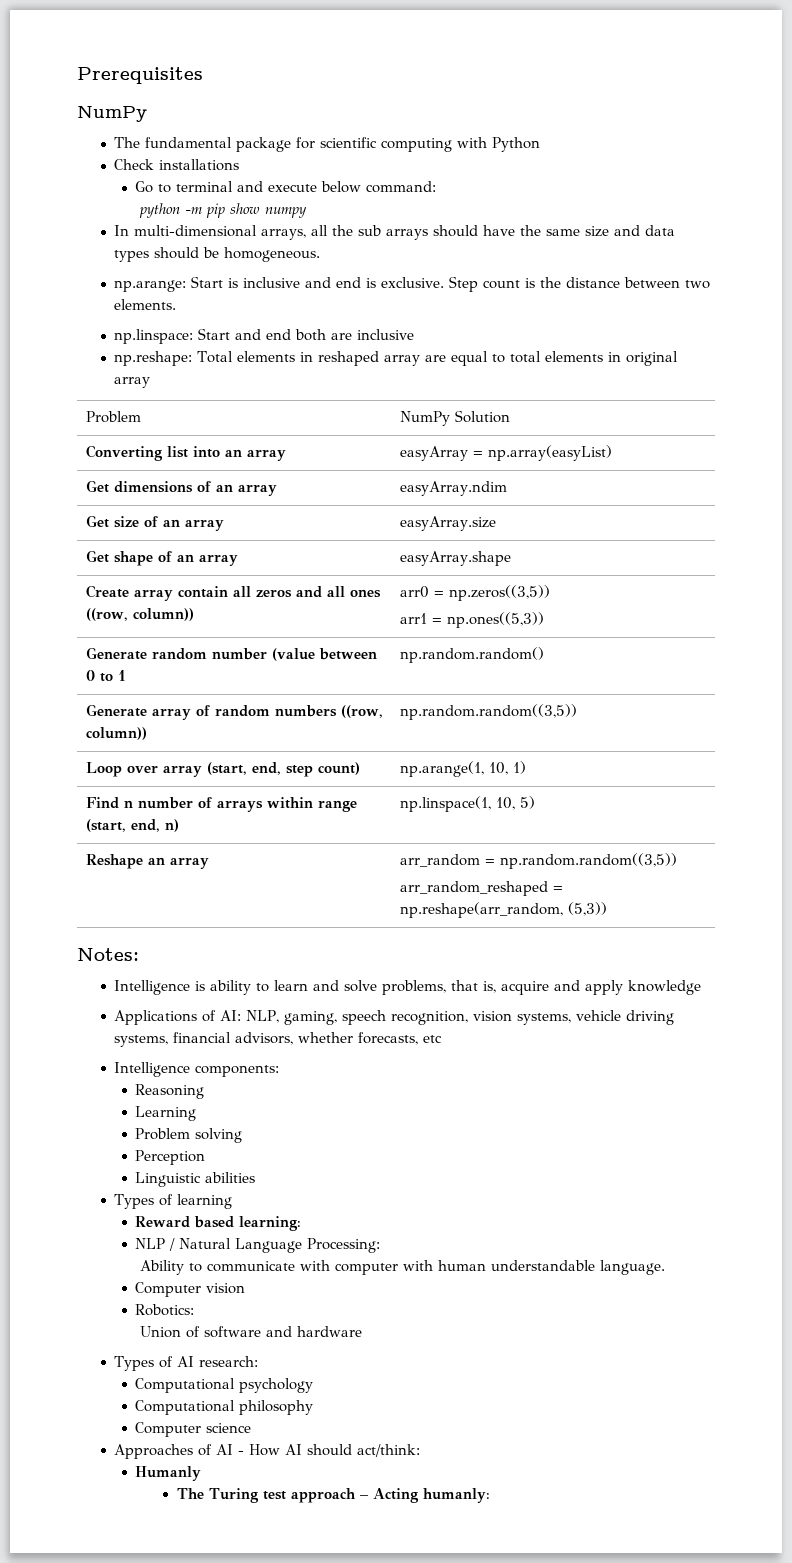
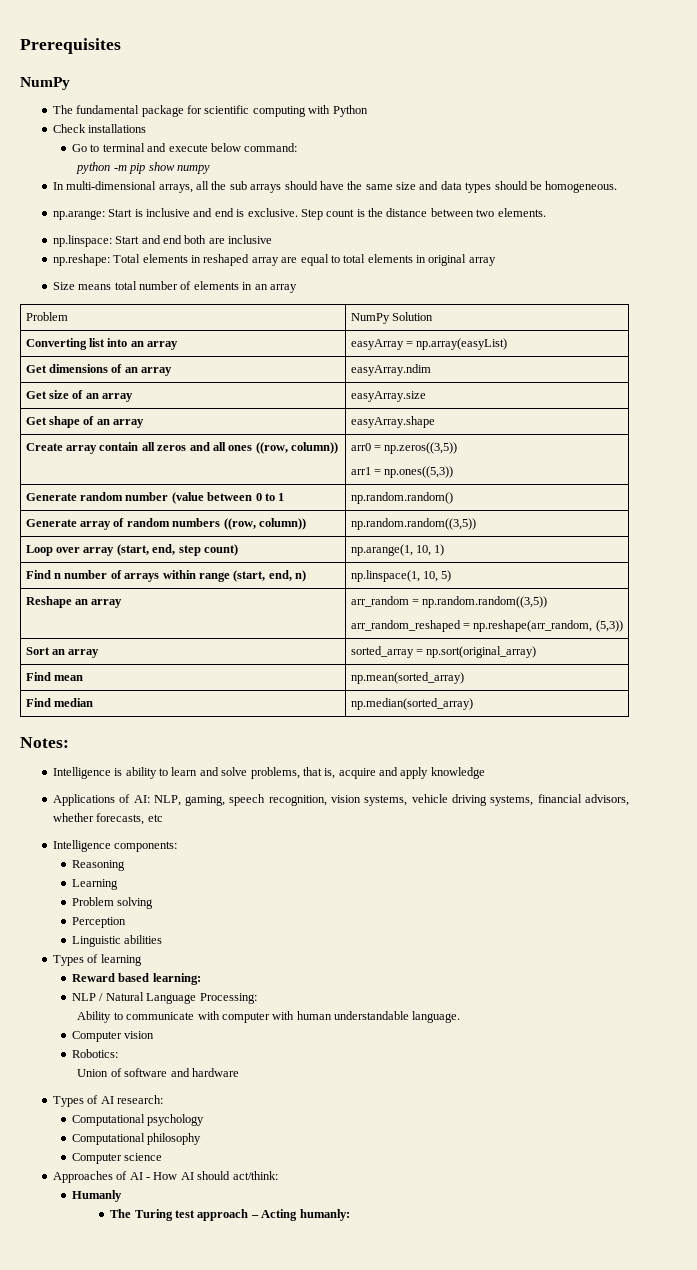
+ Size means total number of elements in an array
+ Sort an array | sorted_array = np.sort(original_array)
+ Find mean | np.mean(sorted_array)
+ Find median | np.median(sorted_array)

